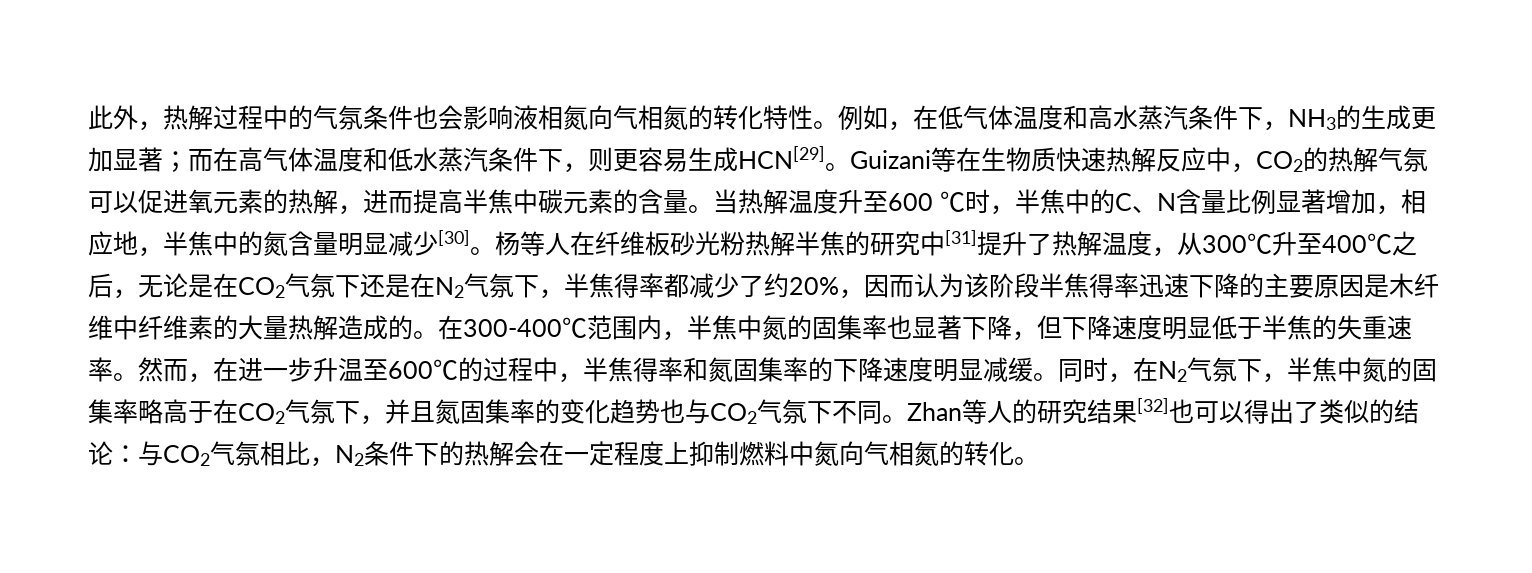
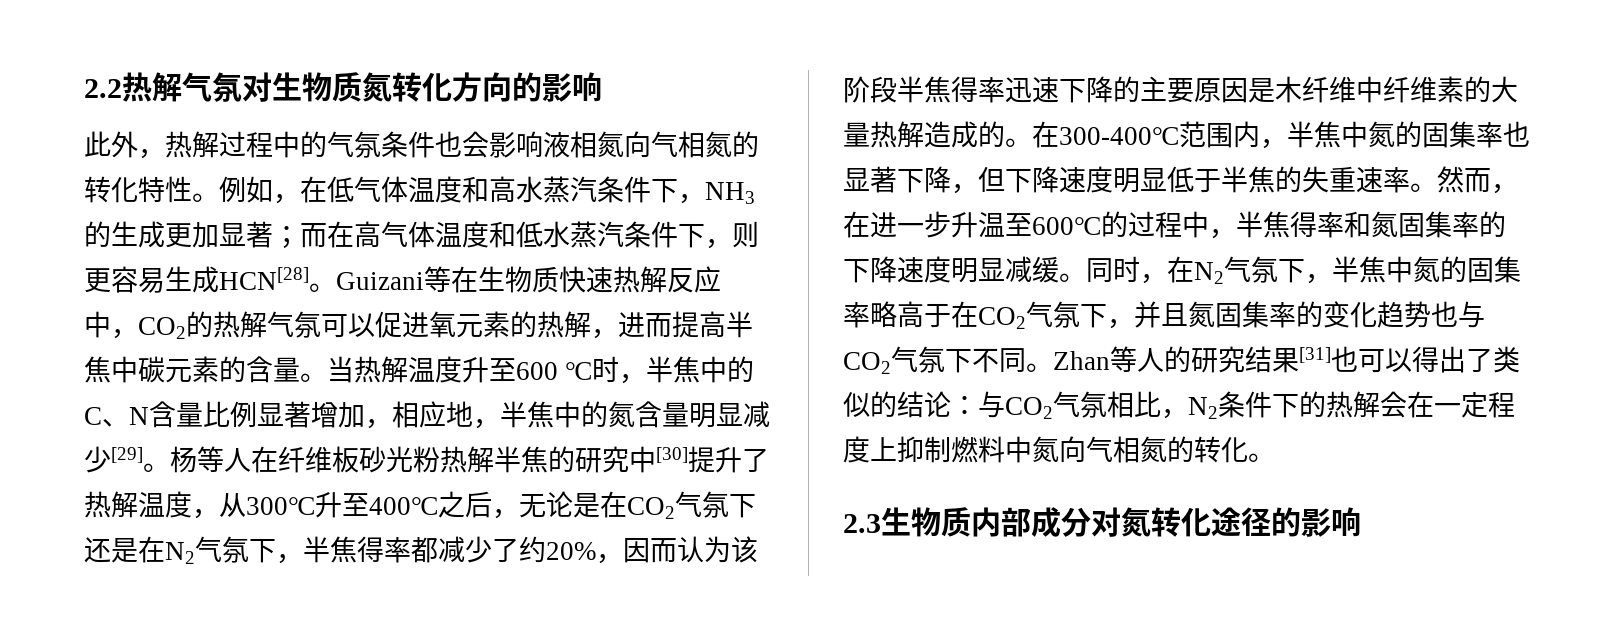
+ 2.2热解气氛对生物质氮转化方向的影响
- 例如，在低气体温度和高水蒸汽条件下，NH3的生成更加显著；而在高气体温度和低水蒸汽条件下，则更容易生成HCN[29]。
+ 例如，在低气体温度和高水蒸汽条件下，NH3的生成更加显著；而在高气体温度和低水蒸汽条件下，则更容易生成HCN[28]。
- 当热解温度升至600 ℃时，半焦中的C、N含量比例显著增加，相应地，半焦中的氮含量明显减少[30]。
+ 当热解温度升至600 ℃时，半焦中的C、N含量比例显著增加，相应地，半焦中的氮含量明显减少[29]。
- 杨等人在纤维板砂光粉热解半焦的研究中[31]提升了热解温度，从300℃升至400℃之后，无论是在CO2气氛下还是在N2气氛下，半焦得率都减少了约20%，因而认为该阶段半焦得率迅速下降的主要原因是木纤维中纤维素的大量热解造成的。
+ 杨等人在纤维板砂光粉热解半焦的研究中[30]提升了热解温度，从300℃升至400℃之后，无论是在CO2气氛下还是在N2气氛下，半焦得率都减少了约20%，因而认为该阶段半焦得率迅速下降的主要原因是木纤维中纤维素的大量热解造成的。
- Zhan等人的研究结果[32]也可以得出了类似的结论：与CO2气氛相比，N2条件下的热解会在一定程度上抑制燃料中氮向气相氮的转化。
+ Zhan等人的研究结果[31]也可以得出了类似的结论：与CO2气氛相比，N2条件下的热解会在一定程度上抑制燃料中氮向气相氮的转化。
+ 2.3生物质内部成分对氮转化途径的影响

